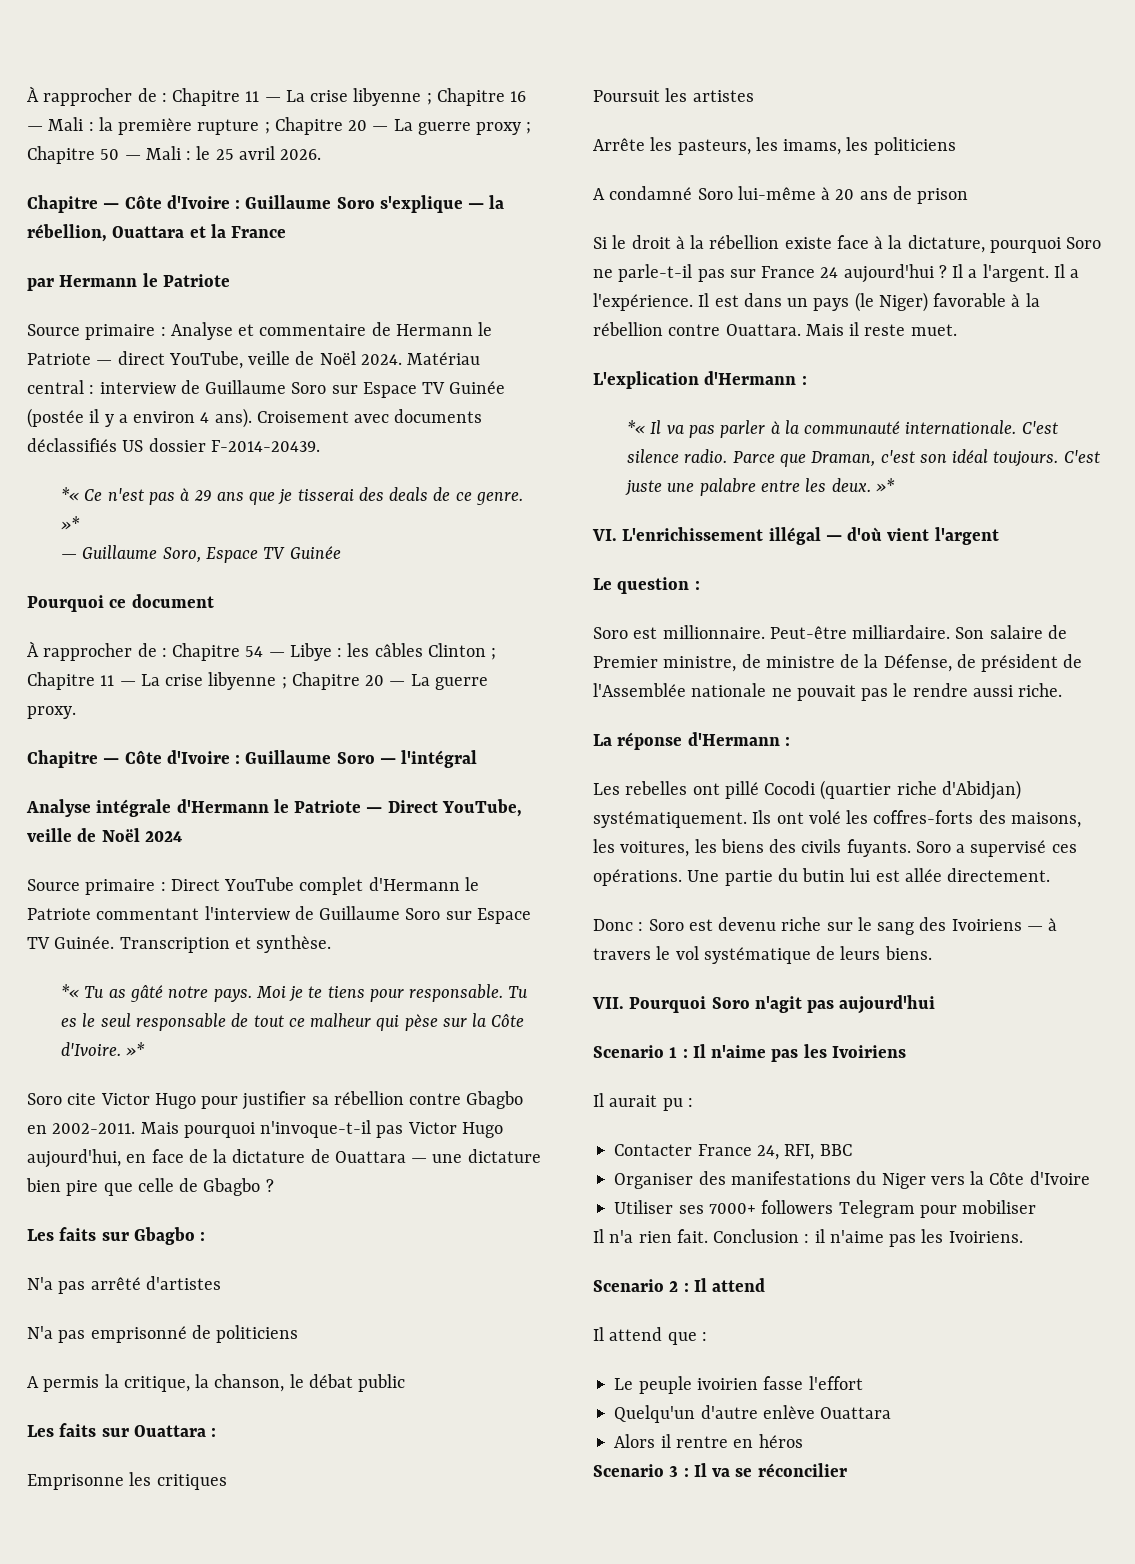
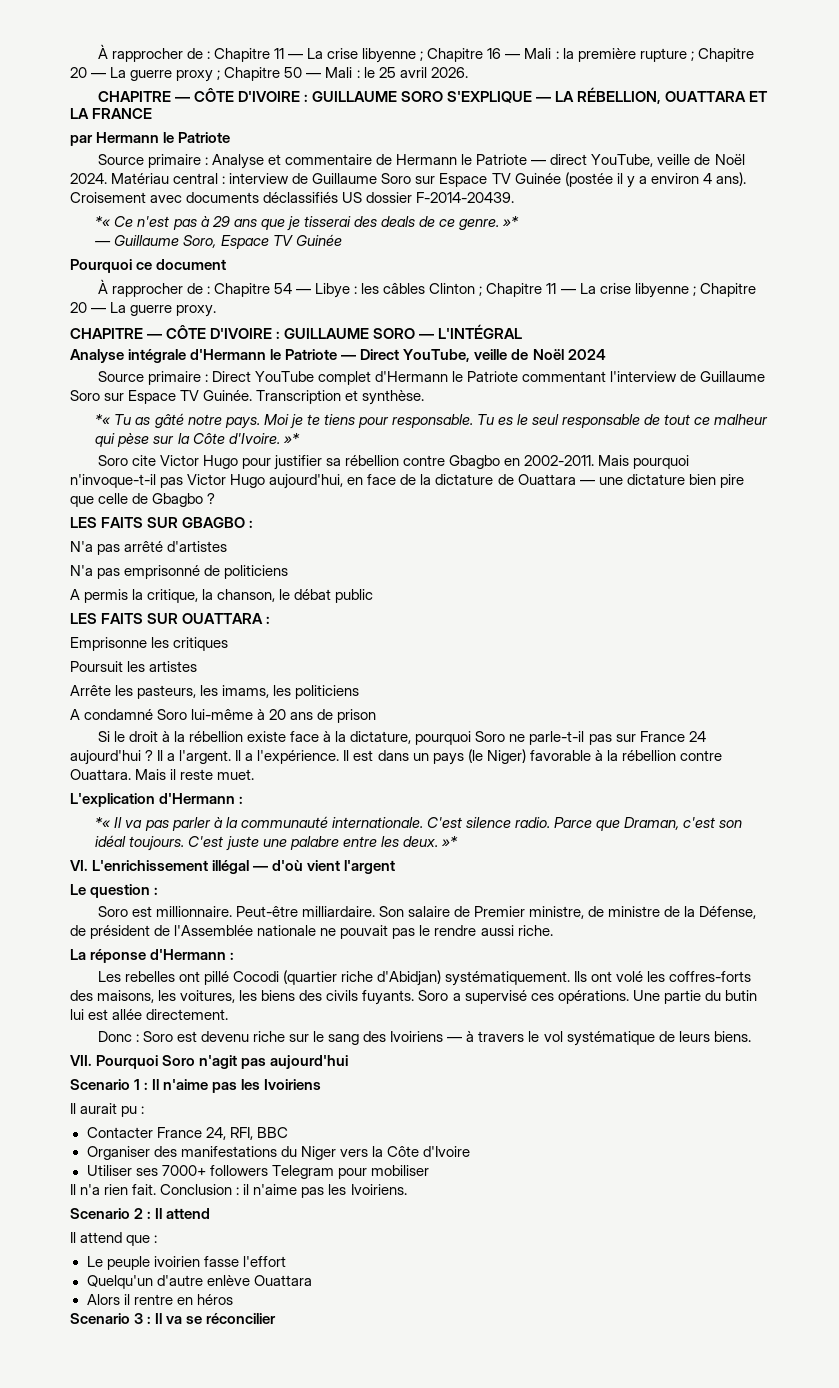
- Chapitre — Côte d'Ivoire : Guillaume Soro s'explique — la rébellion, Ouattara et la France
+ CHAPITRE — CÔTE D'IVOIRE : GUILLAUME SORO S'EXPLIQUE — LA RÉBELLION, OUATTARA ET LA FRANCE
- Chapitre — Côte d'Ivoire : Guillaume Soro — l'intégral
+ CHAPITRE — CÔTE D'IVOIRE : GUILLAUME SORO — L'INTÉGRAL
- Les faits sur Gbagbo :
+ LES FAITS SUR GBAGBO :
- Les faits sur Ouattara :
+ LES FAITS SUR OUATTARA :

